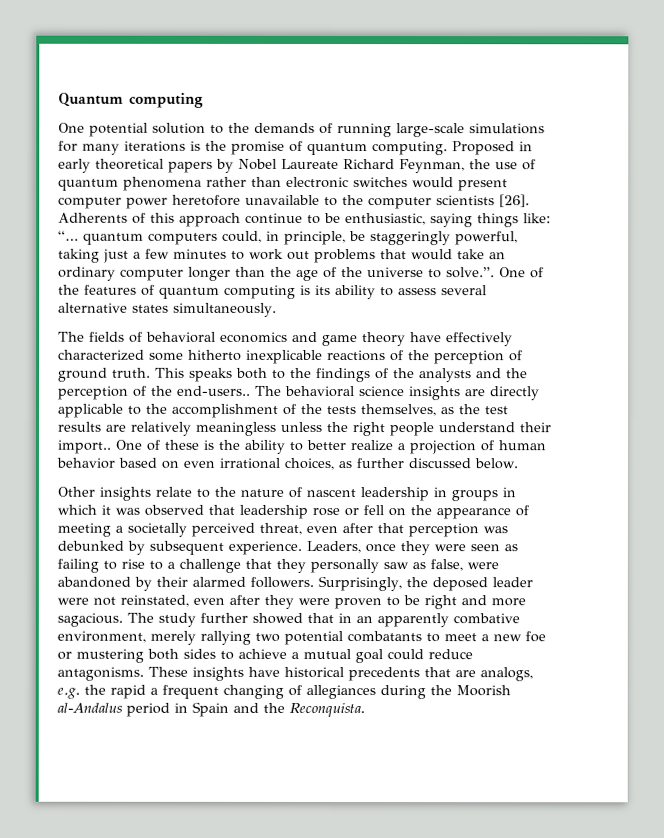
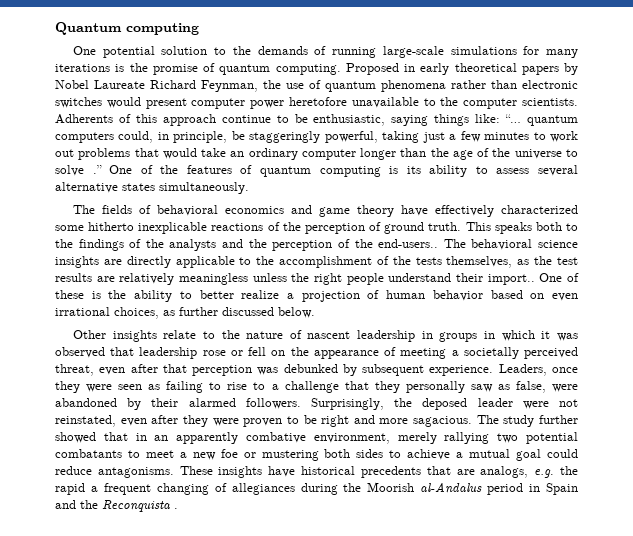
- Proposed in early theoretical papers by Nobel Laureate Richard Feynman, the use of quantum phenomena rather than electronic switches would present computer power heretofore unavailable to the computer scientists [26].
+ Proposed in early theoretical papers by Nobel Laureate Richard Feynman, the use of quantum phenomena rather than electronic switches would present computer power heretofore unavailable to the computer scientists.
- Adherents of this approach continue to be enthusiastic, saying things like: “… quantum computers could, in principle, be staggeringly powerful, taking just a few minutes to work out problems that would take an ordinary computer longer than the age of the universe to solve.”. One of the features of quantum computing is its ability to assess several alternative states simultaneously.
+ Adherents of this approach continue to be enthusiastic, saying things like: “… quantum computers could, in principle, be staggeringly powerful, taking just a few minutes to work out problems that would take an ordinary computer longer than the age of the universe to solve .” One of the features of quantum computing is its ability to assess several alternative states simultaneously.
- These insights have historical precedents that are analogs, e.g. the rapid a frequent changing of allegiances during the Moorish al-Andalus period in Spain and the Reconquista.
+ These insights have historical precedents that are analogs, e.g. the rapid a frequent changing of allegiances during the Moorish al-Andalus period in Spain and the Reconquista .

